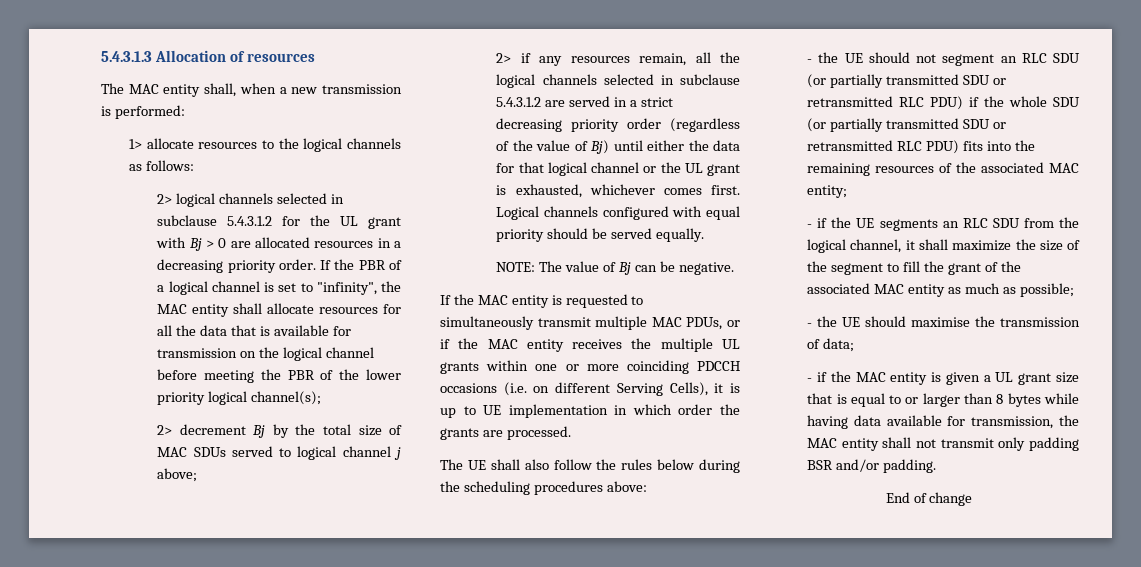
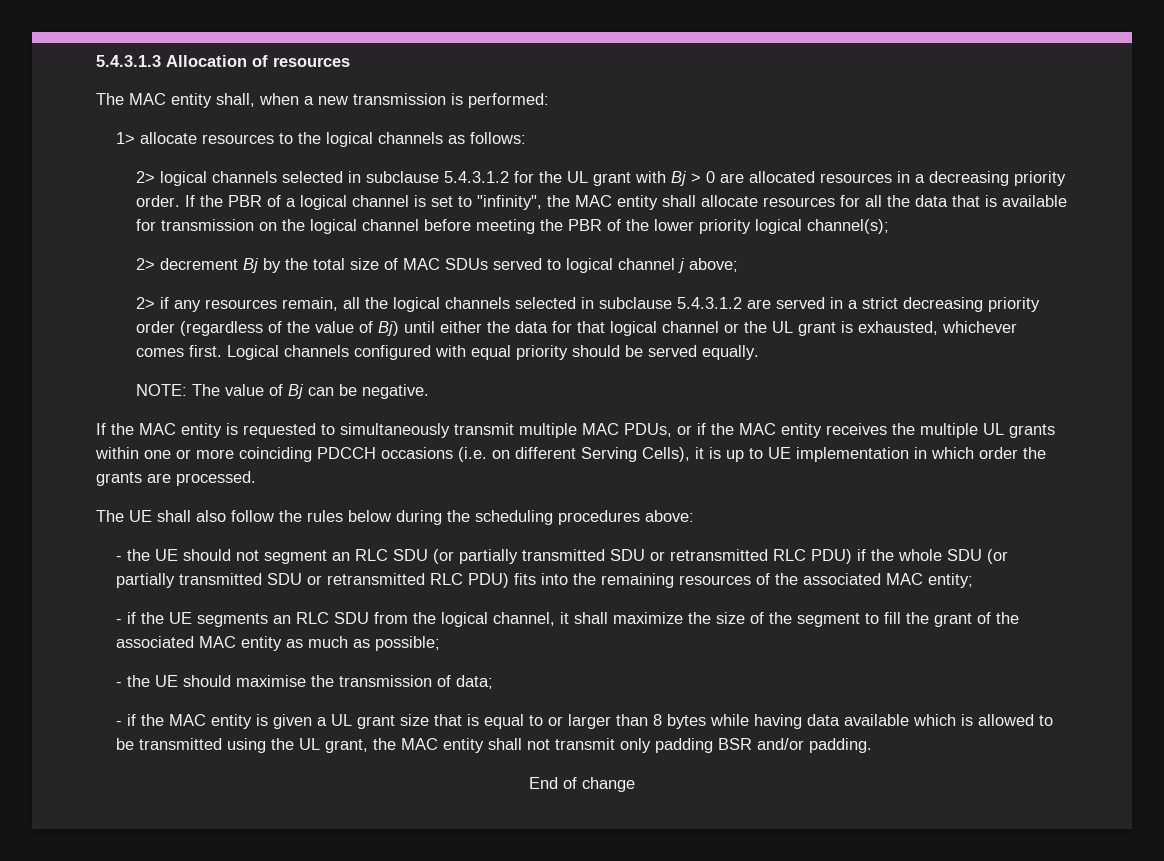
- - if the MAC entity is given a UL grant size that is equal to or larger than 8 bytes while having data available for transmission, the MAC entity shall not transmit only padding BSR and/or padding.
+ - if the MAC entity is given a UL grant size that is equal to or larger than 8 bytes while having data available which is allowed to be transmitted using the UL grant, the MAC entity shall not transmit only padding BSR and/or padding.

